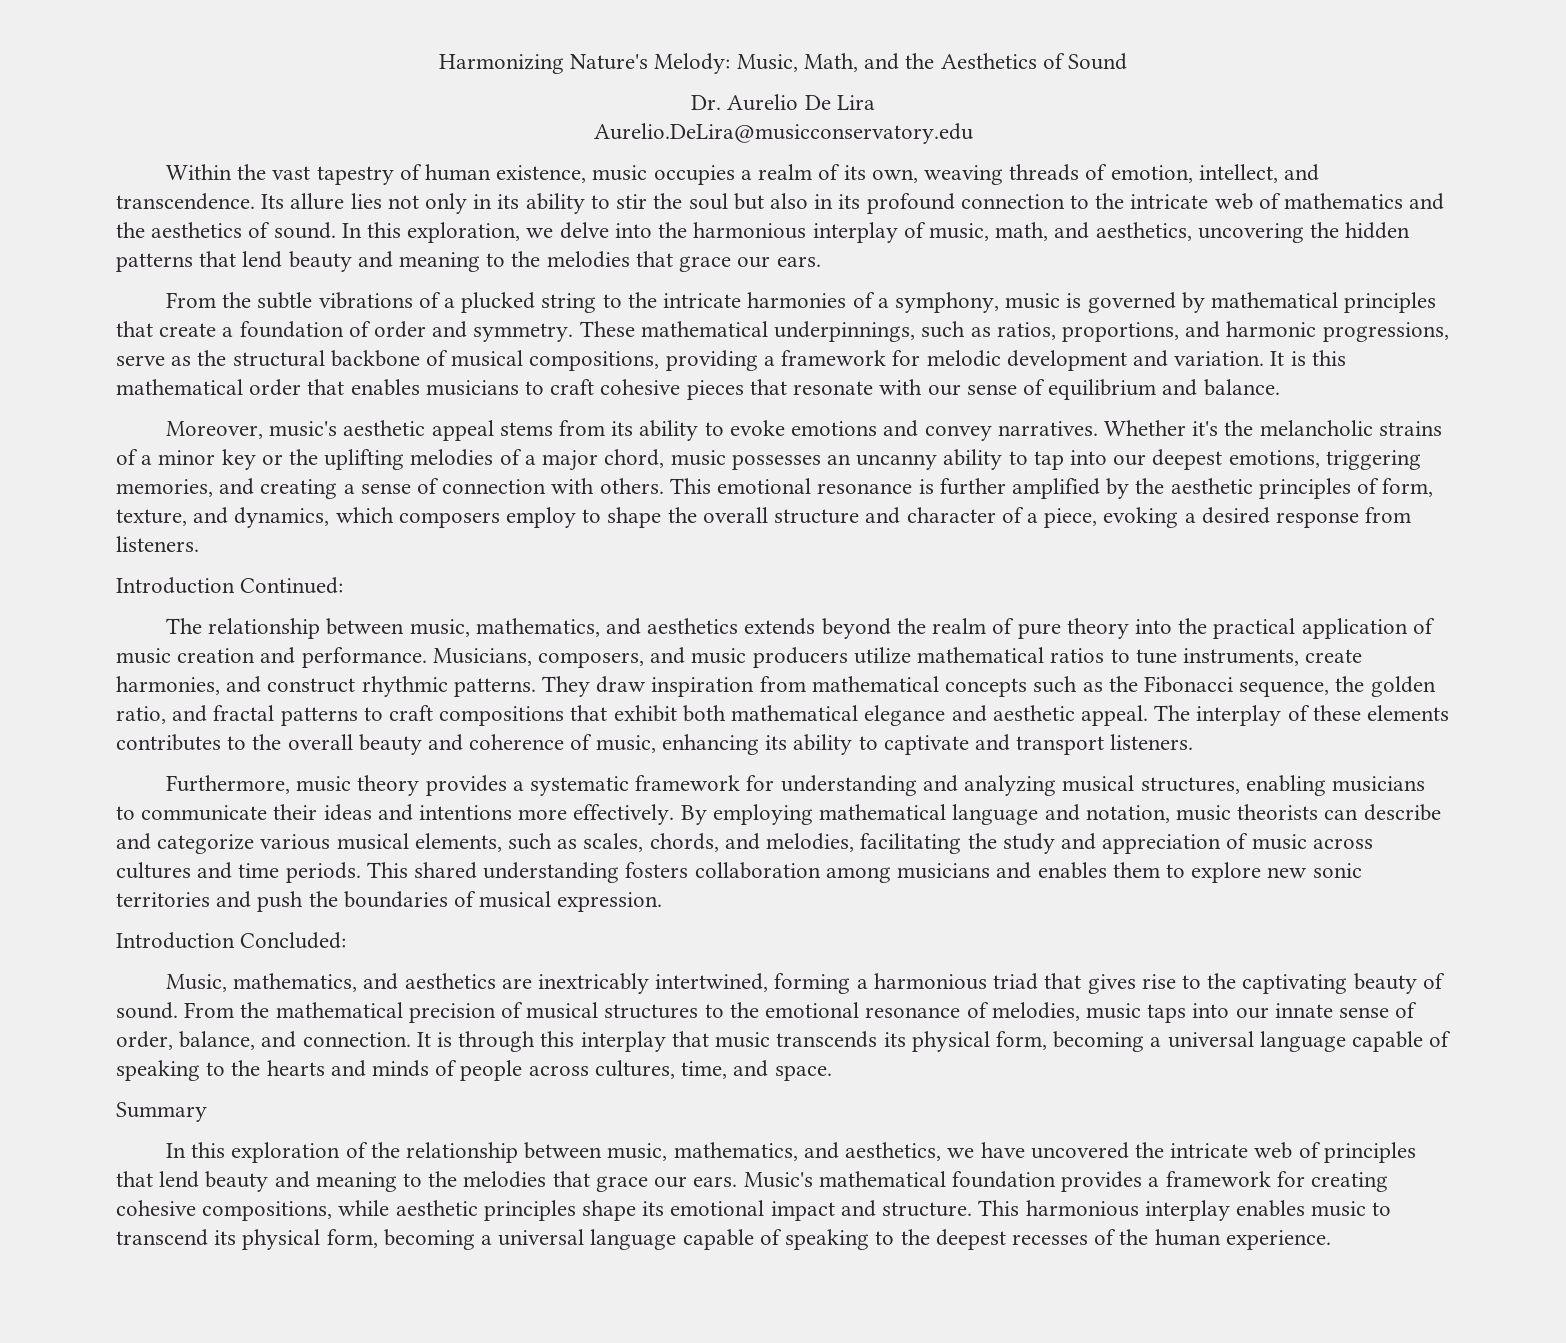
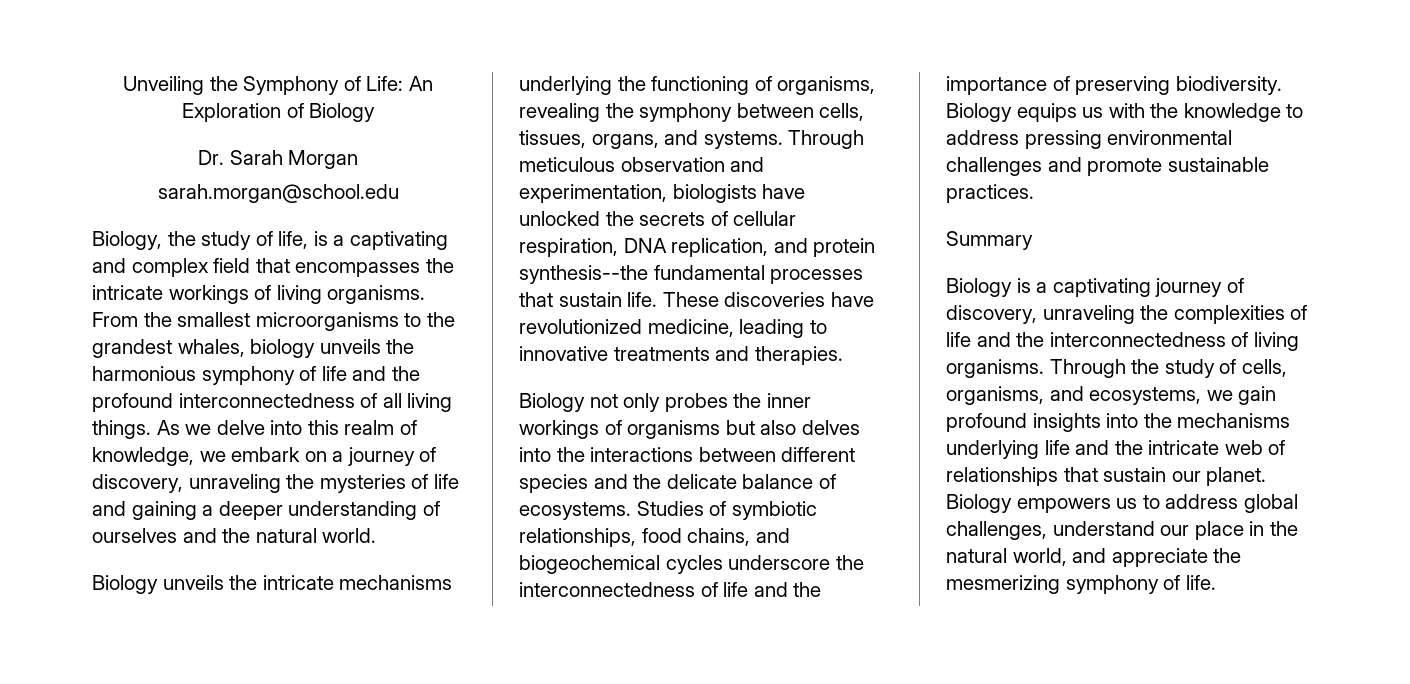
- Harmonizing Nature's Melody: Music, Math, and the Aesthetics of Sound
- Dr. Aurelio De Lira
- Aurelio.DeLira@musicconservatory.edu
- Within the vast tapestry of human existence, music occupies a realm of its own, weaving threads of emotion, intellect, and transcendence. Its allure lies not only in its ability to stir the soul but also in its profound connection to the intricate web of mathematics and the aesthetics of sound. In this exploration, we delve into the harmonious interplay of music, math, and aesthetics, uncovering the hidden patterns that lend beauty and meaning to the melodies that grace our ears.
- From the subtle vibrations of a plucked string to the intricate harmonies of a symphony, music is governed by mathematical principles that create a foundation of order and symmetry. These mathematical underpinnings, such as ratios, proportions, and harmonic progressions, serve as the structural backbone of musical compositions, providing a framework for melodic development and variation. It is this mathematical order that enables musicians to craft cohesive pieces that resonate with our sense of equilibrium and balance.
- Moreover, music's aesthetic appeal stems from its ability to evoke emotions and convey narratives. Whether it's the melancholic strains of a minor key or the uplifting melodies of a major chord, music possesses an uncanny ability to tap into our deepest emotions, triggering memories, and creating a sense of connection with others. This emotional resonance is further amplified by the aesthetic principles of form, texture, and dynamics, which composers employ to shape the overall structure and character of a piece, evoking a desired response from listeners.
- Introduction Continued:
- The relationship between music, mathematics, and aesthetics extends beyond the realm of pure theory into the practical application of music creation and performance. Musicians, composers, and music producers utilize mathematical ratios to tune instruments, create harmonies, and construct rhythmic patterns. They draw inspiration from mathematical concepts such as the Fibonacci sequence, the golden ratio, and fractal patterns to craft compositions that exhibit both mathematical elegance and aesthetic appeal. The interplay of these elements contributes to the overall beauty and coherence of music, enhancing its ability to captivate and transport listeners.
- Furthermore, music theory provides a systematic framework for understanding and analyzing musical structures, enabling musicians to communicate their ideas and intentions more effectively. By employing mathematical language and notation, music theorists can describe and categorize various musical elements, such as scales, chords, and melodies, facilitating the study and appreciation of music across cultures and time periods. This shared understanding fosters collaboration among musicians and enables them to explore new sonic territories and push the boundaries of musical expression.
- Introduction Concluded:
- Music, mathematics, and aesthetics are inextricably intertwined, forming a harmonious triad that gives rise to the captivating beauty of sound. From the mathematical precision of musical structures to the emotional resonance of melodies, music taps into our innate sense of order, balance, and connection. It is through this interplay that music transcends its physical form, becoming a universal language capable of speaking to the hearts and minds of people across cultures, time, and space.
+ Unveiling the Symphony of Life: An Exploration of Biology
+ Dr. Sarah Morgan
+ sarah.morgan@school.edu
+ Biology, the study of life, is a captivating and complex field that encompasses the intricate workings of living organisms. From the smallest microorganisms to the grandest whales, biology unveils the harmonious symphony of life and the profound interconnectedness of all living things. As we delve into this realm of knowledge, we embark on a journey of discovery, unraveling the mysteries of life and gaining a deeper understanding of ourselves and the natural world.
+ Biology unveils the intricate mechanisms underlying the functioning of organisms, revealing the symphony between cells, tissues, organs, and systems. Through meticulous observation and experimentation, biologists have unlocked the secrets of cellular respiration, DNA replication, and protein synthesis--the fundamental processes that sustain life. These discoveries have revolutionized medicine, leading to innovative treatments and therapies.
+ Biology not only probes the inner workings of organisms but also delves into the interactions between different species and the delicate balance of ecosystems. Studies of symbiotic relationships, food chains, and biogeochemical cycles underscore the interconnectedness of life and the importance of preserving biodiversity. Biology equips us with the knowledge to address pressing environmental challenges and promote sustainable practices.
  Summary
- In this exploration of the relationship between music, mathematics, and aesthetics, we have uncovered the intricate web of principles that lend beauty and meaning to the melodies that grace our ears. Music's mathematical foundation provides a framework for creating cohesive compositions, while aesthetic principles shape its emotional impact and structure. This harmonious interplay enables music to transcend its physical form, becoming a universal language capable of speaking to the deepest recesses of the human experience.
+ Biology is a captivating journey of discovery, unraveling the complexities of life and the interconnectedness of living organisms. Through the study of cells, organisms, and ecosystems, we gain profound insights into the mechanisms underlying life and the intricate web of relationships that sustain our planet. Biology empowers us to address global challenges, understand our place in the natural world, and appreciate the mesmerizing symphony of life.

